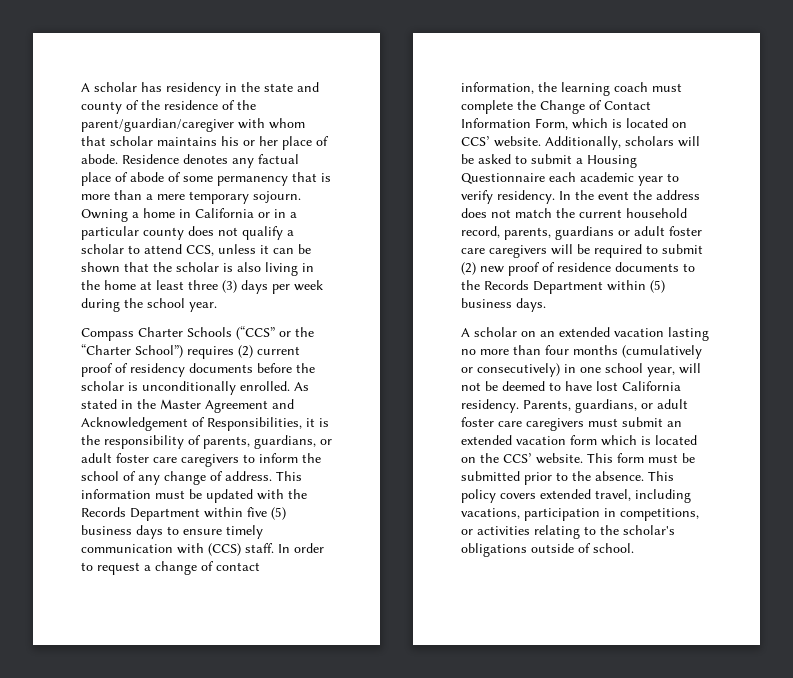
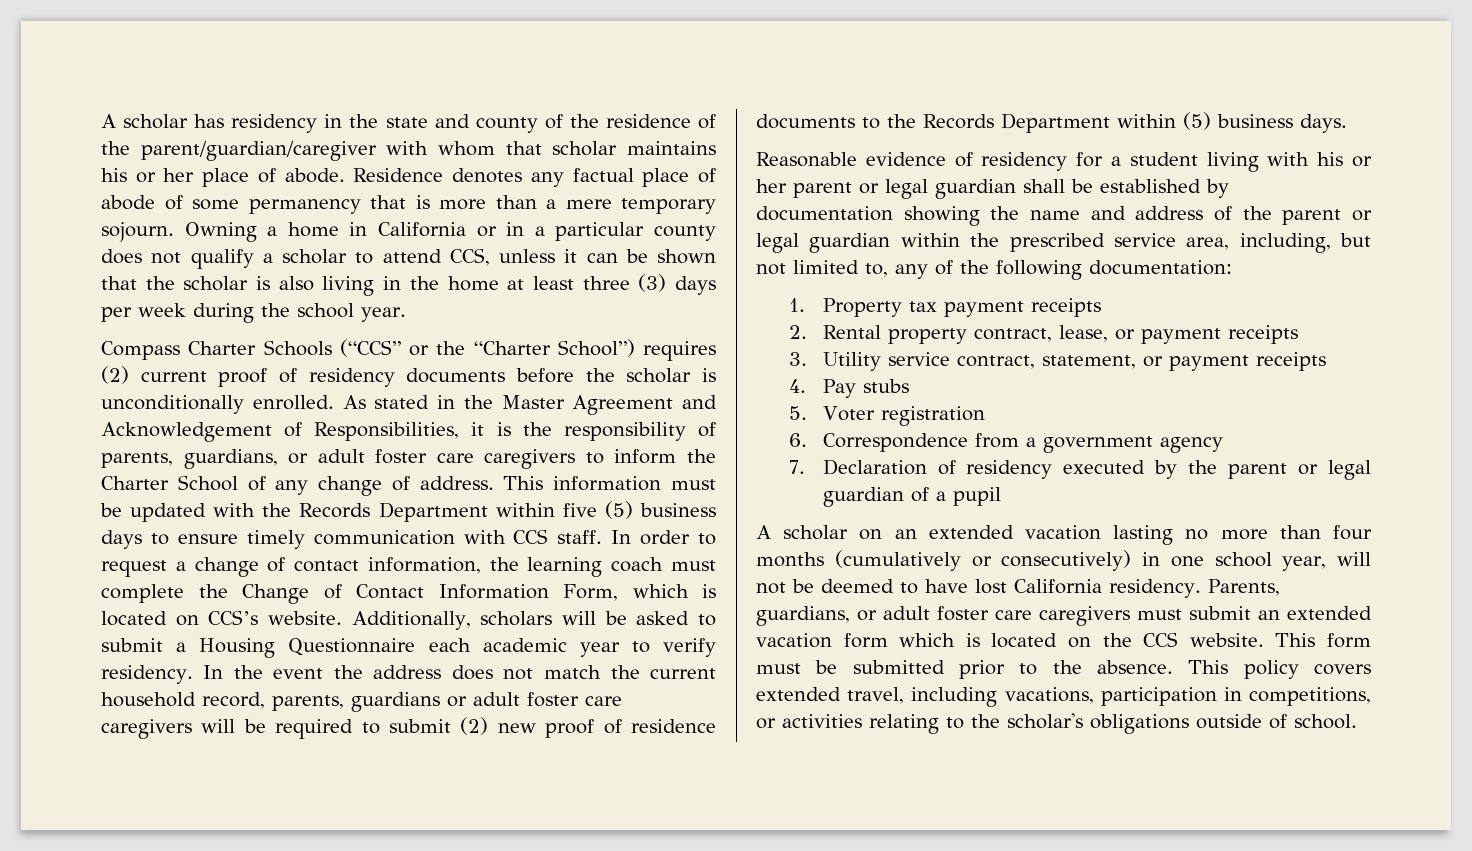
- As stated in the Master Agreement and Acknowledgement of Responsibilities, it is the responsibility of parents, guardians, or adult foster care caregivers to inform the school of any change of address.
+ As stated in the Master Agreement and Acknowledgement of Responsibilities, it is the responsibility of parents, guardians, or adult foster care caregivers to inform the Charter School of any change of address.
- This information must be updated with the Records Department within five (5) business days to ensure timely communication with (CCS) staff.
+ This information must be updated with the Records Department within five (5) business days to ensure timely communication with CCS staff.
- In order to request a change of contact information, the learning coach must complete the Change of Contact Information Form, which is located on CCS’ website.
+ In order to request a change of contact information, the learning coach must complete the Change of Contact Information Form, which is located on CCS’s website.
+ Reasonable evidence of residency for a student living with his or her parent or legal guardian shall be established by documentation showing the name and address of the parent or legal guardian within the prescribed service area, including, but not limited to, any of the following documentation:
+ 1. Property tax payment receipts
+ 2. Rental property contract, lease, or payment receipts
+ 3. Utility service contract, statement, or payment receipts
+ 4. Pay stubs
+ 5. Voter registration
+ 6. Correspondence from a government agency
+ 7. Declaration of residency executed by the parent or legal guardian of a pupil
- Parents, guardians, or adult foster care caregivers must submit an extended vacation form which is located on the CCS’ website.
+ Parents, guardians, or adult foster care caregivers must submit an extended vacation form which is located on the CCS website.

